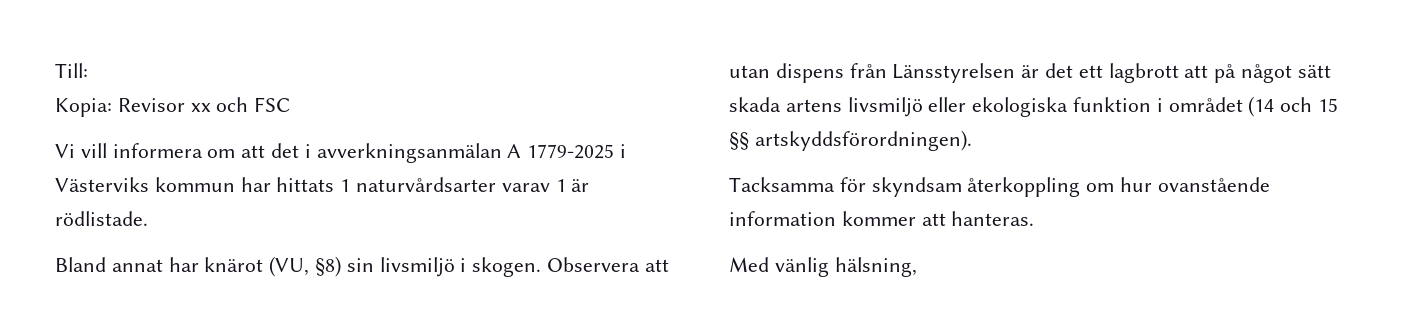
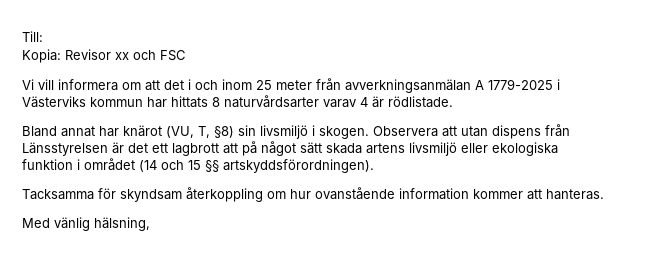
- Vi vill informera om att det i avverkningsanmälan A 1779-2025 i Västerviks kommun har hittats 1 naturvårdsarter varav 1 är rödlistade.
+ Vi vill informera om att det i och inom 25 meter från avverkningsanmälan A 1779-2025 i Västerviks kommun har hittats 8 naturvårdsarter varav 4 är rödlistade.
- Bland annat har knärot (VU, §8) sin livsmiljö i skogen.
+ Bland annat har knärot (VU, T, §8) sin livsmiljö i skogen.

